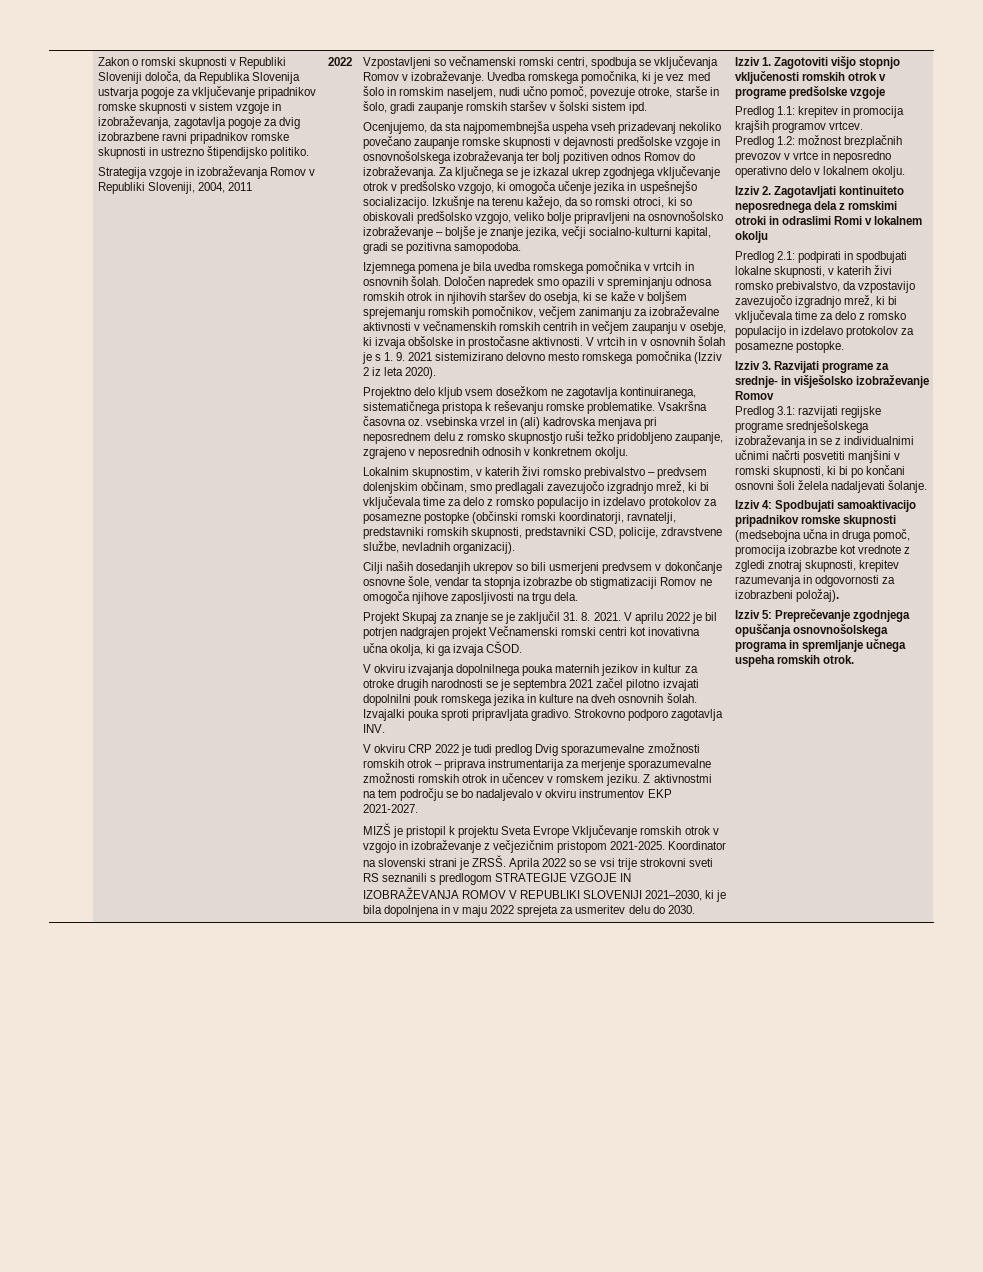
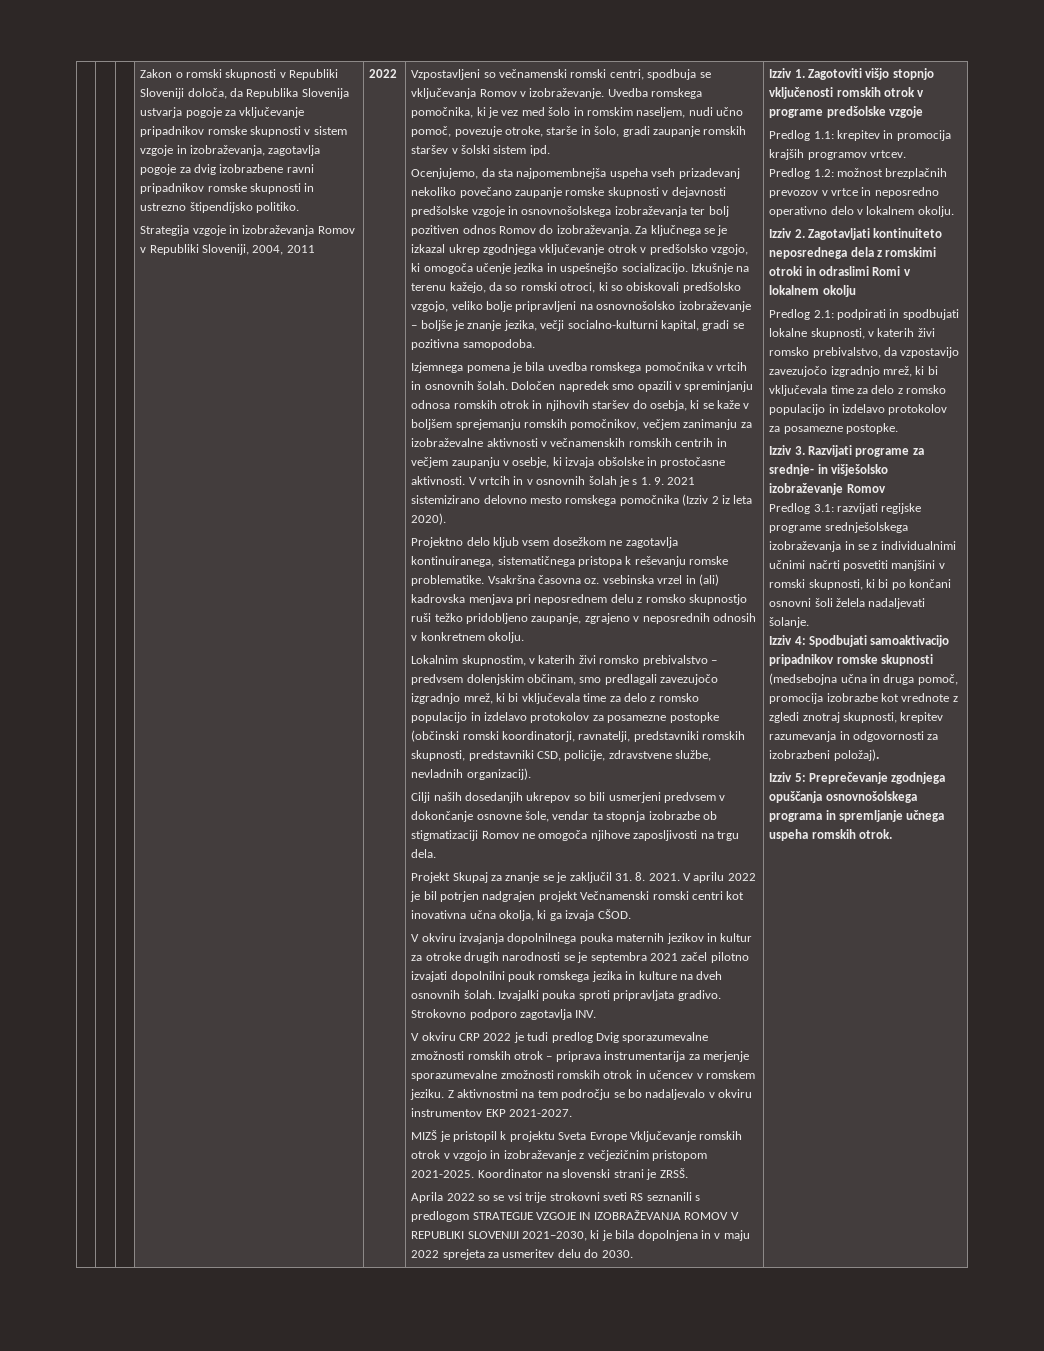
- Koordinator na slovenski strani je ZRSŠ. Aprila 2022 so se vsi trije strokovni sveti RS seznanili s predlogom STRATEGIJE VZGOJE IN IZOBRAŽEVANJA ROMOV V REPUBLIKI SLOVENIJI 2021–2030, ki je bila dopolnjena in v maju 2022 sprejeta za usmeritev delu do 2030.
+ Koordinator na slovenski strani je ZRSŠ.
+ Aprila 2022 so se vsi trije strokovni sveti RS seznanili s predlogom STRATEGIJE VZGOJE IN IZOBRAŽEVANJA ROMOV V REPUBLIKI SLOVENIJI 2021–2030, ki je bila dopolnjena in v maju 2022 sprejeta za usmeritev delu do 2030.

